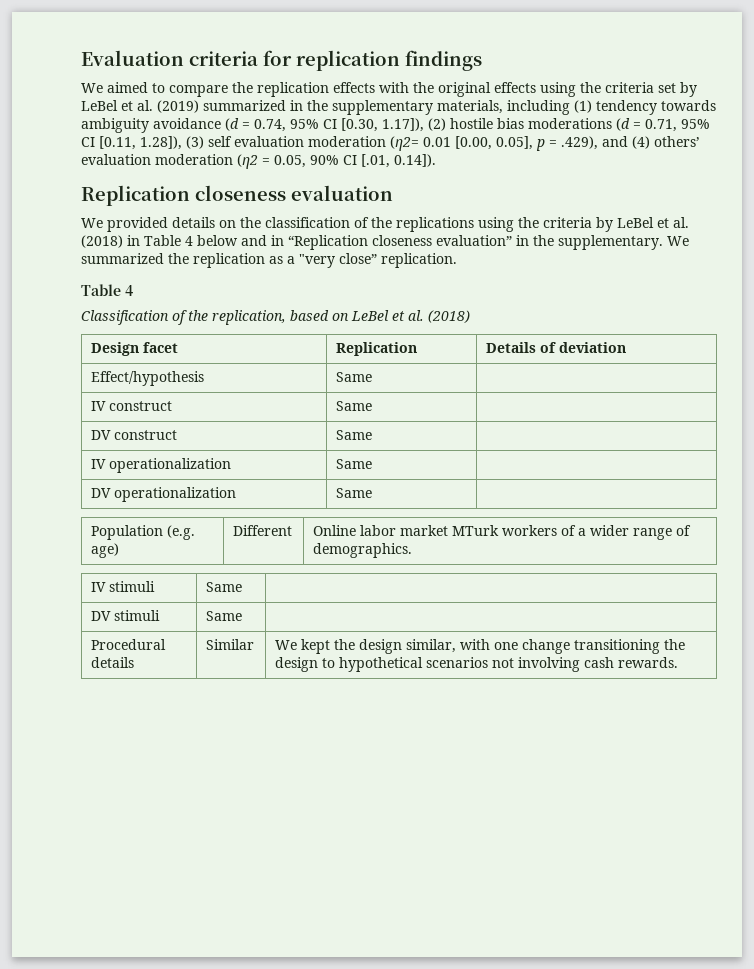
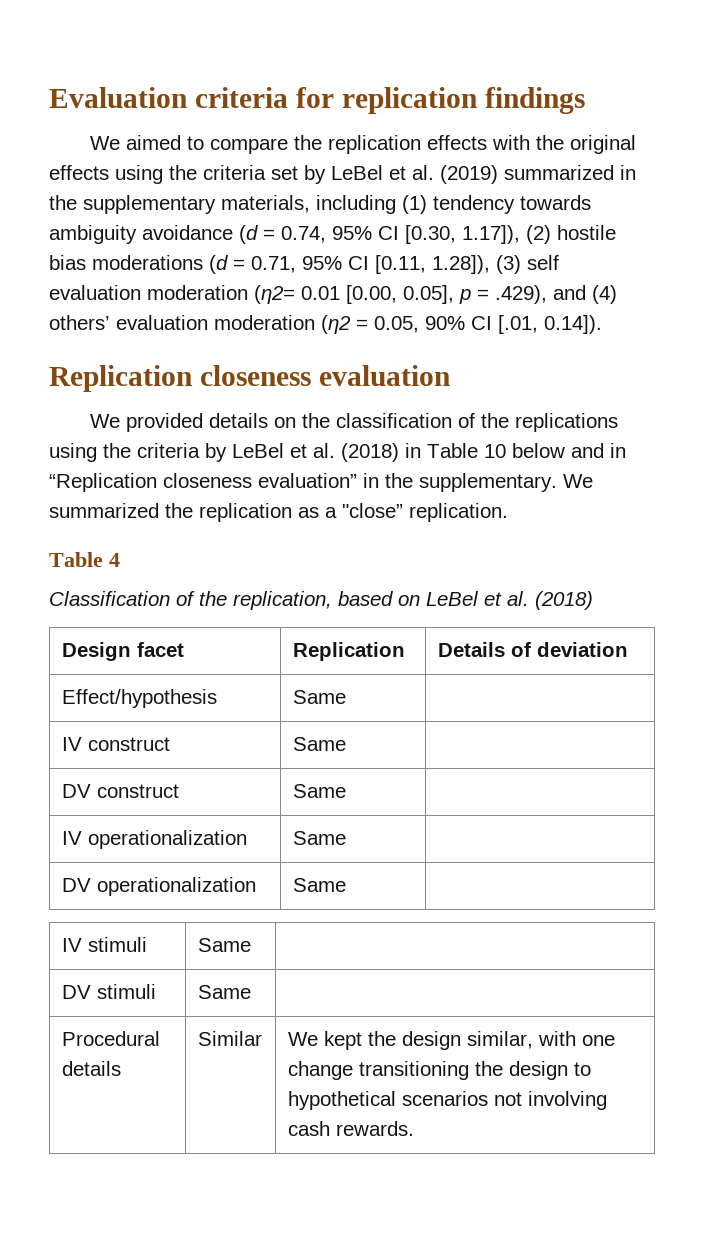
- We provided details on the classification of the replications using the criteria by LeBel et al. (2018) in Table 4 below and in “Replication closeness evaluation” in the supplementary.
+ We provided details on the classification of the replications using the criteria by LeBel et al. (2018) in Table 10 below and in “Replication closeness evaluation” in the supplementary.
- We summarized the replication as a "very close” replication.
+ We summarized the replication as a "close” replication.
- Population (e.g. age) | Different | Online labor market MTurk workers of a wider range of demographics.

